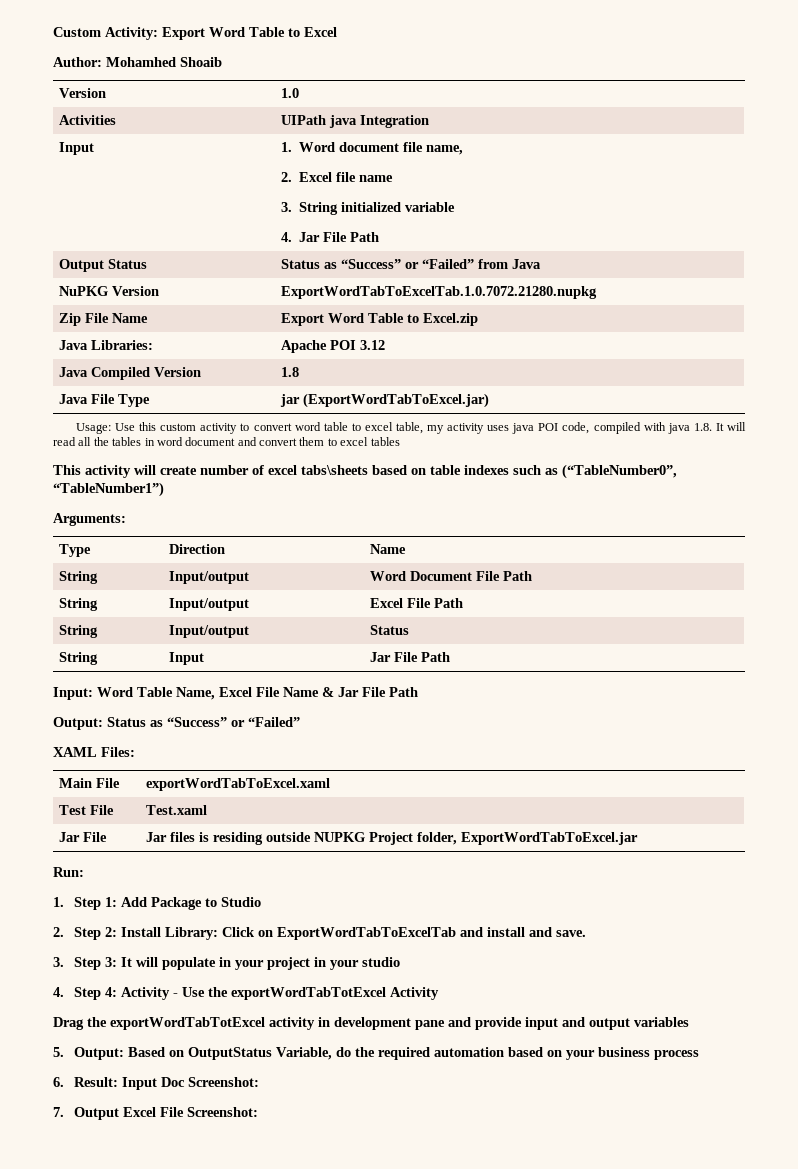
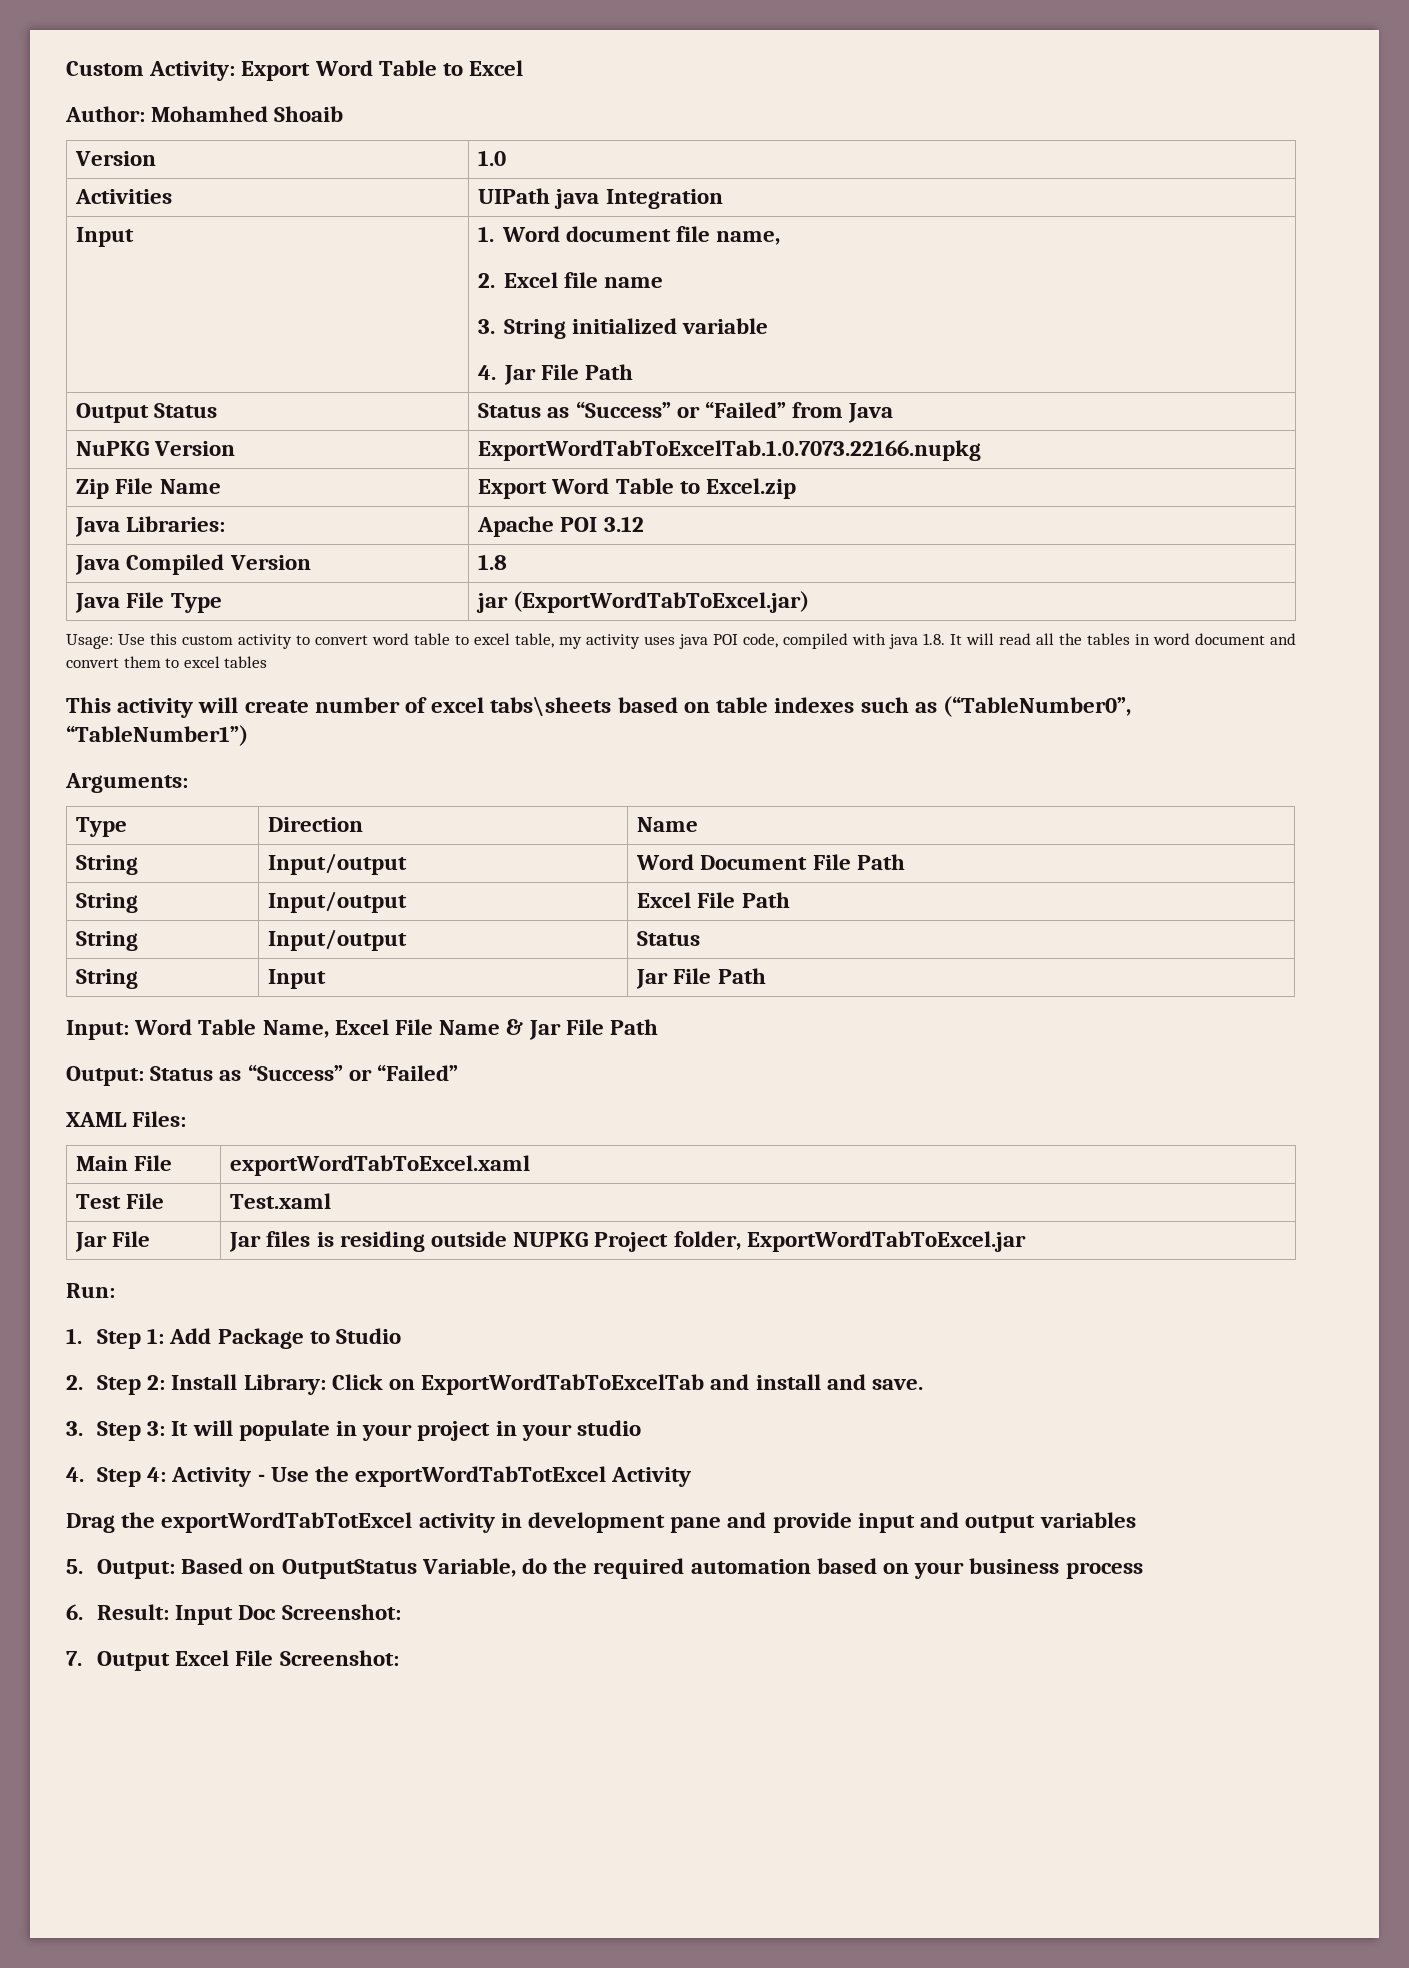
- NuPKG Version | ExportWordTabToExcelTab.1.0.7072.21280.nupkg
+ NuPKG Version | ExportWordTabToExcelTab.1.0.7073.22166.nupkg

